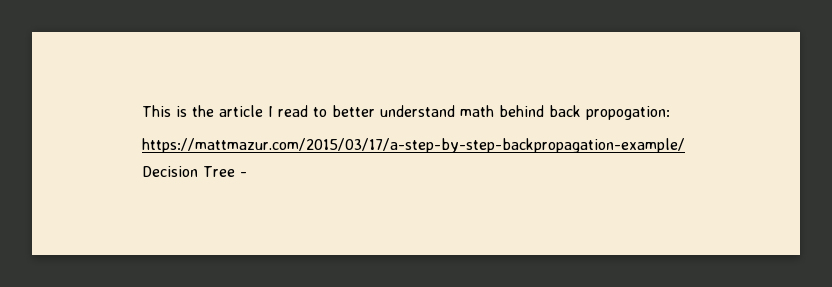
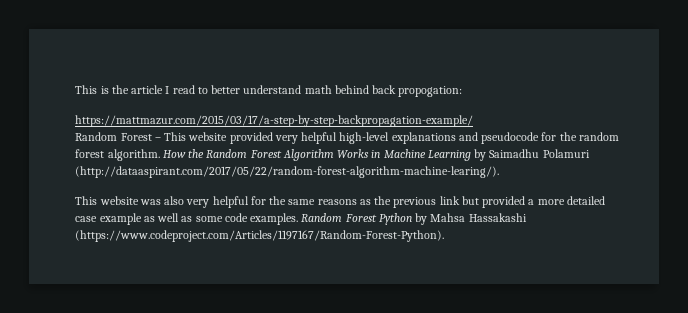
- Decision Tree -
+ Random Forest – This website provided very helpful high-level explanations and pseudocode for the random forest algorithm. How the Random Forest Algorithm Works in Machine Learning by Saimadhu Polamuri (http://dataaspirant.com/2017/05/22/random-forest-algorithm-machine-learing/).
+ This website was also very helpful for the same reasons as the previous link but provided a more detailed case example as well as some code examples. Random Forest Python by Mahsa Hassakashi (https://www.codeproject.com/Articles/1197167/Random-Forest-Python).

